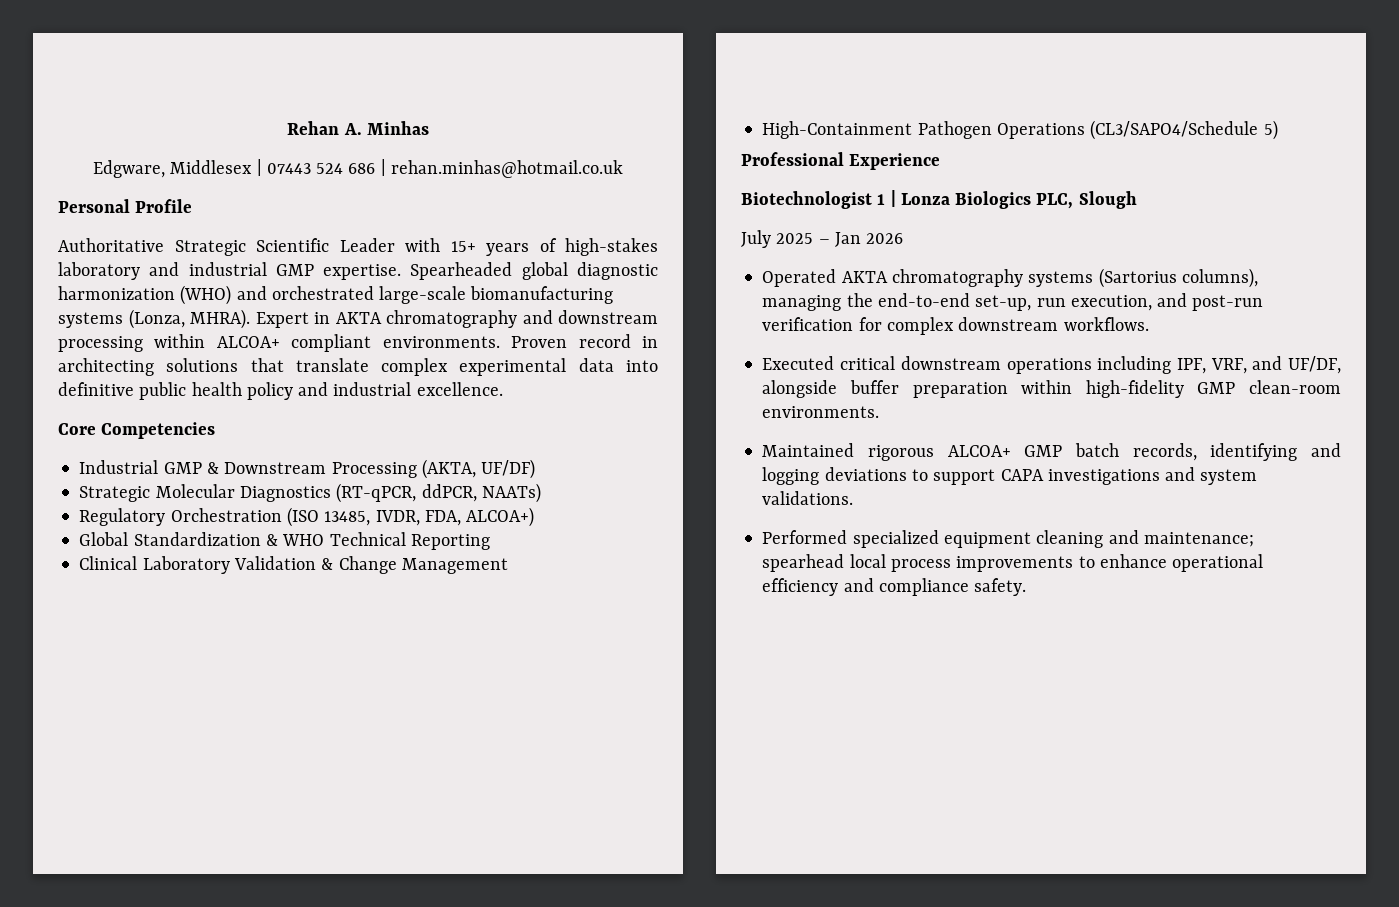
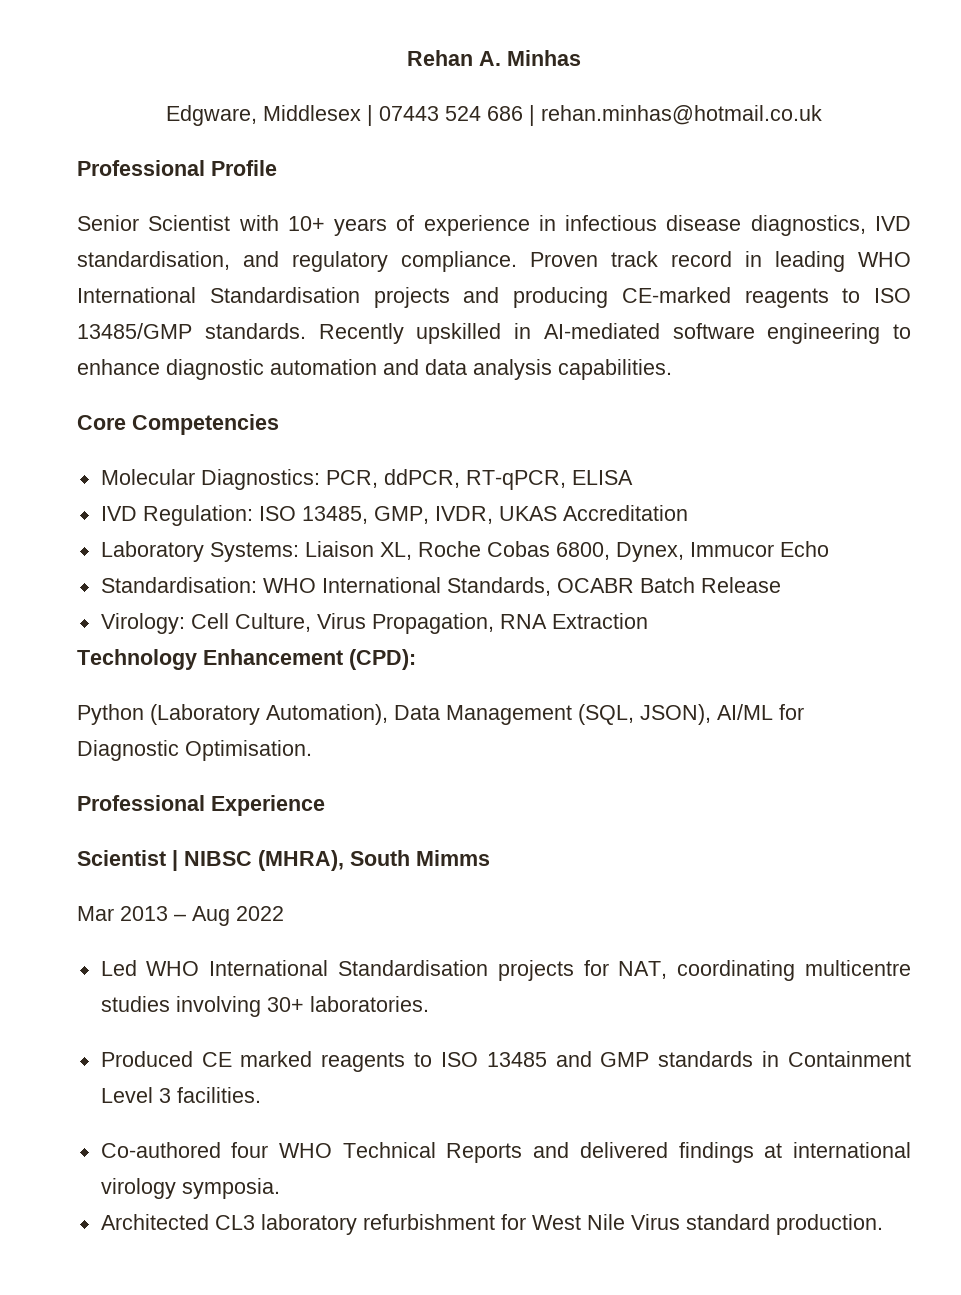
- Personal Profile
+ Professional Profile
- Authoritative Strategic Scientific Leader with 15+ years of high-stakes laboratory and industrial GMP expertise. Spearheaded global diagnostic harmonization (WHO) and orchestrated large-scale biomanufacturing systems (Lonza, MHRA). Expert in AKTA chromatography and downstream processing within ALCOA+ compliant environments. Proven record in architecting solutions that translate complex experimental data into definitive public health policy and industrial excellence.
+ Senior Scientist with 10+ years of experience in infectious disease diagnostics, IVD standardisation, and regulatory compliance. Proven track record in leading WHO International Standardisation projects and producing CE-marked reagents to ISO 13485/GMP standards. Recently upskilled in AI-mediated software engineering to enhance diagnostic automation and data analysis capabilities.
  Core Competencies
- Industrial GMP & Downstream Processing (AKTA, UF/DF)
- Strategic Molecular Diagnostics (RT-qPCR, ddPCR, NAATs)
- Regulatory Orchestration (ISO 13485, IVDR, FDA, ALCOA+)
- Global Standardization & WHO Technical Reporting
- Clinical Laboratory Validation & Change Management
- High-Containment Pathogen Operations (CL3/SAPO4/Schedule 5)
+ Molecular Diagnostics: PCR, ddPCR, RT-qPCR, ELISA
+ IVD Regulation: ISO 13485, GMP, IVDR, UKAS Accreditation
+ Laboratory Systems: Liaison XL, Roche Cobas 6800, Dynex, Immucor Echo
+ Standardisation: WHO International Standards, OCABR Batch Release
+ Virology: Cell Culture, Virus Propagation, RNA Extraction
+ Technology Enhancement (CPD):
+ Python (Laboratory Automation), Data Management (SQL, JSON), AI/ML for Diagnostic Optimisation.
  Professional Experience
- Biotechnologist 1 | Lonza Biologics PLC, Slough
- July 2025 – Jan 2026
- Operated AKTA chromatography systems (Sartorius columns), managing the end-to-end set-up, run execution, and post-run verification for complex downstream workflows.
- Executed critical downstream operations including IPF, VRF, and UF/DF, alongside buffer preparation within high-fidelity GMP clean-room environments.
- Maintained rigorous ALCOA+ GMP batch records, identifying and logging deviations to support CAPA investigations and system validations.
- Performed specialized equipment cleaning and maintenance; spearhead local process improvements to enhance operational efficiency and compliance safety.
+ Scientist | NIBSC (MHRA), South Mimms
+ Mar 2013 – Aug 2022
+ Led WHO International Standardisation projects for NAT, coordinating multicentre studies involving 30+ laboratories.
+ Produced CE marked reagents to ISO 13485 and GMP standards in Containment Level 3 facilities.
+ Co-authored four WHO Technical Reports and delivered findings at international virology symposia.
+ Architected CL3 laboratory refurbishment for West Nile Virus standard production.

